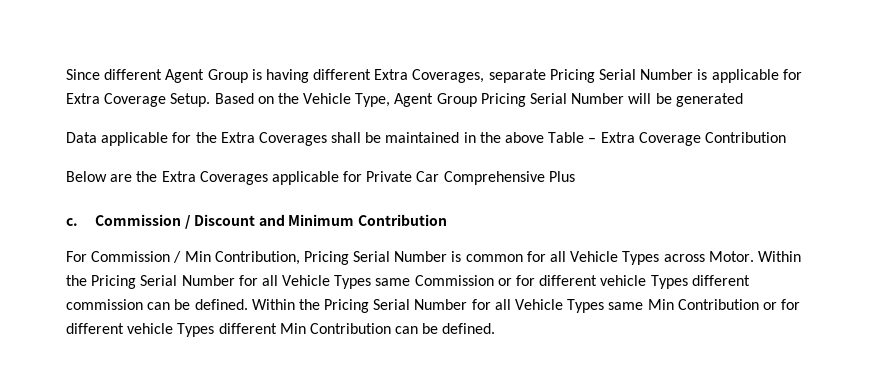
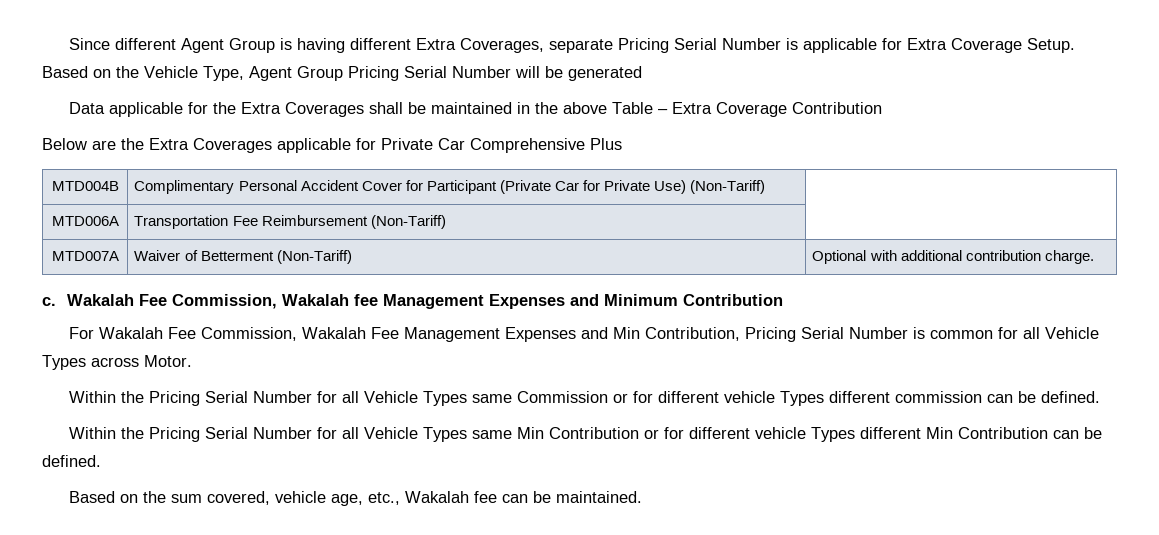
- c. Commission / Discount and Minimum Contribution
- For Commission / Min Contribution, Pricing Serial Number is common for all Vehicle Types across Motor. Within the Pricing Serial Number for all Vehicle Types same Commission or for different vehicle Types different commission can be defined. Within the Pricing Serial Number for all Vehicle Types same Min Contribution or for different vehicle Types different Min Contribution can be defined.
+ MTD004B | Complimentary Personal Accident Cover for Participant (Private Car for Private Use) (Non-Tariff) |
+ MTD006A | Transportation Fee Reimbursement (Non-Tariff) |
+ MTD007A | Waiver of Betterment (Non-Tariff) | Optional with additional contribution charge.
+ c. Wakalah Fee Commission, Wakalah fee Management Expenses and Minimum Contribution
+ For Wakalah Fee Commission, Wakalah Fee Management Expenses and Min Contribution, Pricing Serial Number is common for all Vehicle Types across Motor.
+ Within the Pricing Serial Number for all Vehicle Types same Commission or for different vehicle Types different commission can be defined.
+ Within the Pricing Serial Number for all Vehicle Types same Min Contribution or for different vehicle Types different Min Contribution can be defined.
+ Based on the sum covered, vehicle age, etc., Wakalah fee can be maintained.

